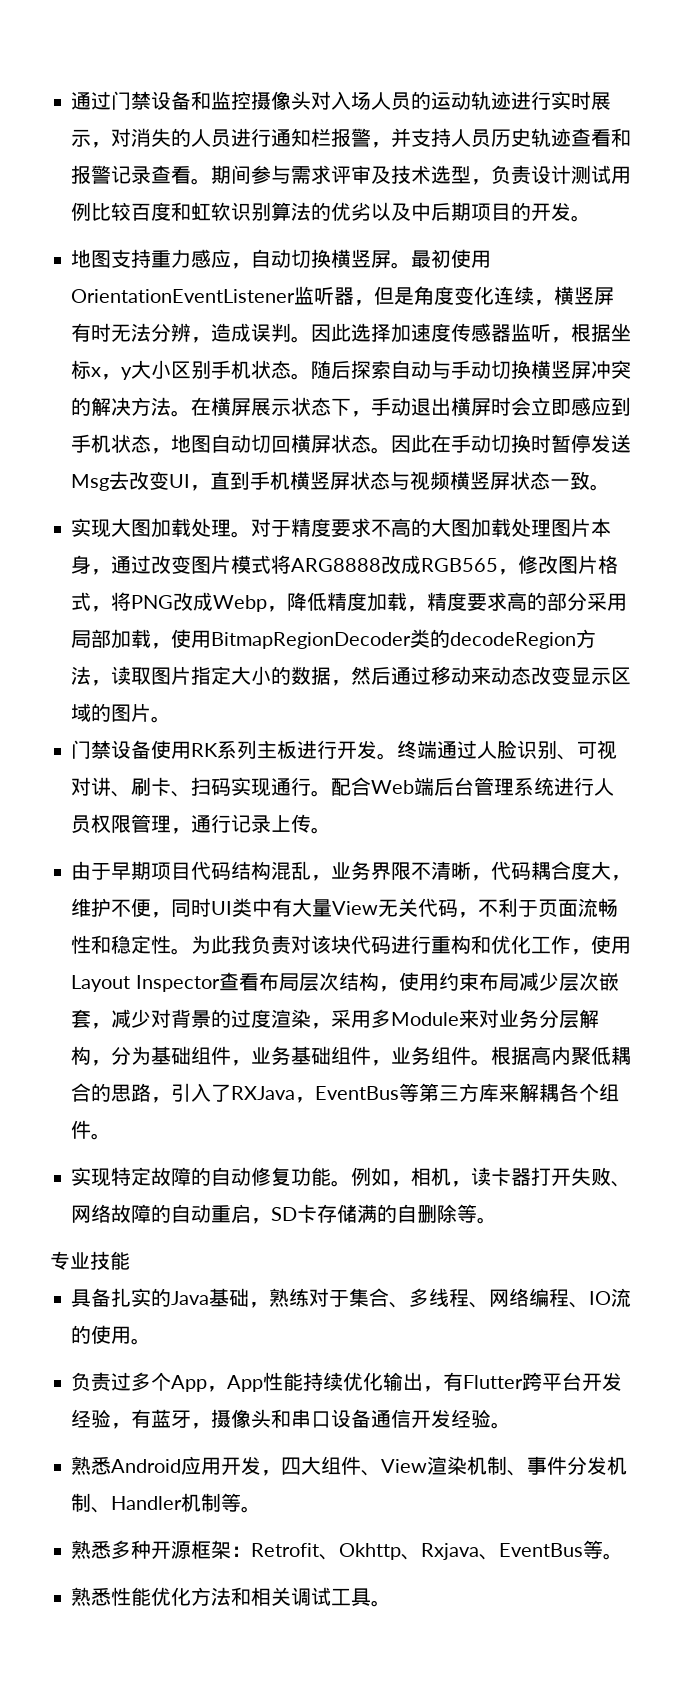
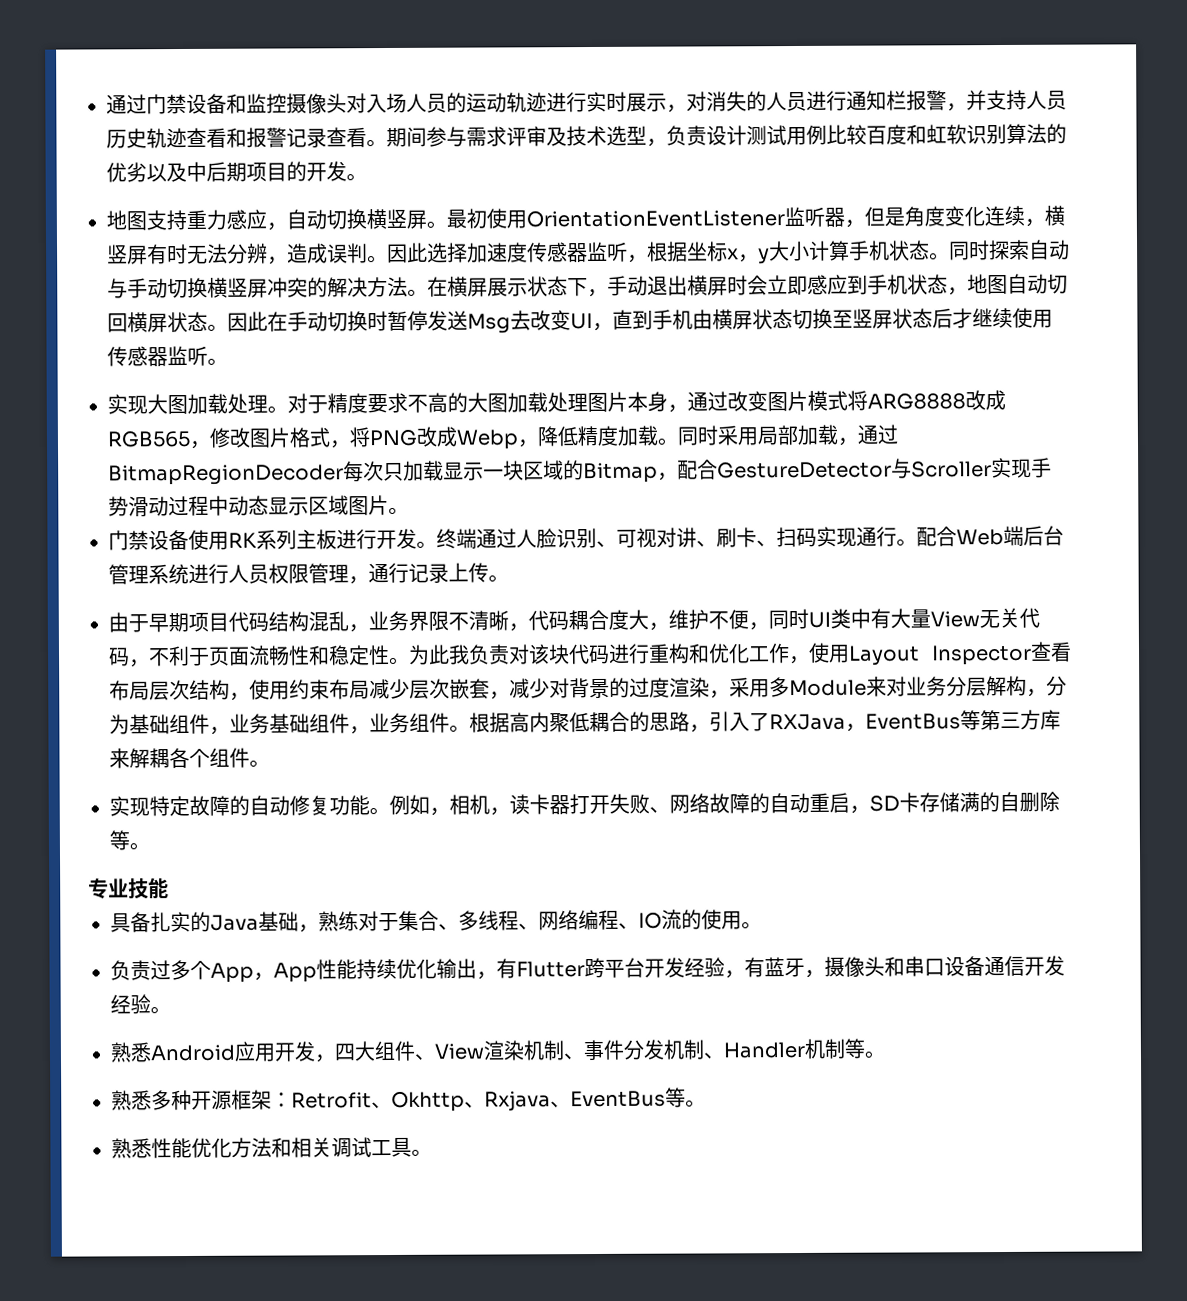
- 因此选择加速度传感器监听，根据坐标x，y大小区别手机状态。
+ 因此选择加速度传感器监听，根据坐标x，y大小计算手机状态。
- 随后探索自动与手动切换横竖屏冲突的解决方法。
+ 同时探索自动与手动切换横竖屏冲突的解决方法。
- 因此在手动切换时暂停发送Msg去改变UI，直到手机横竖屏状态与视频横竖屏状态一致。
+ 因此在手动切换时暂停发送Msg去改变UI，直到手机由横屏状态切换至竖屏状态后才继续使用传感器监听。
- 对于精度要求不高的大图加载处理图片本身，通过改变图片模式将ARG8888改成RGB565，修改图片格式，将PNG改成Webp，降低精度加载，精度要求高的部分采用局部加载，使用BitmapRegionDecoder类的decodeRegion方法，读取图片指定大小的数据，然后通过移动来动态改变显示区域的图片。
+ 对于精度要求不高的大图加载处理图片本身，通过改变图片模式将ARG8888改成RGB565，修改图片格式，将PNG改成Webp，降低精度加载。同时采用局部加载，通过BitmapRegionDecoder每次只加载显示一块区域的Bitmap，配合GestureDetector与Scroller实现手势滑动过程中动态显示区域图片。

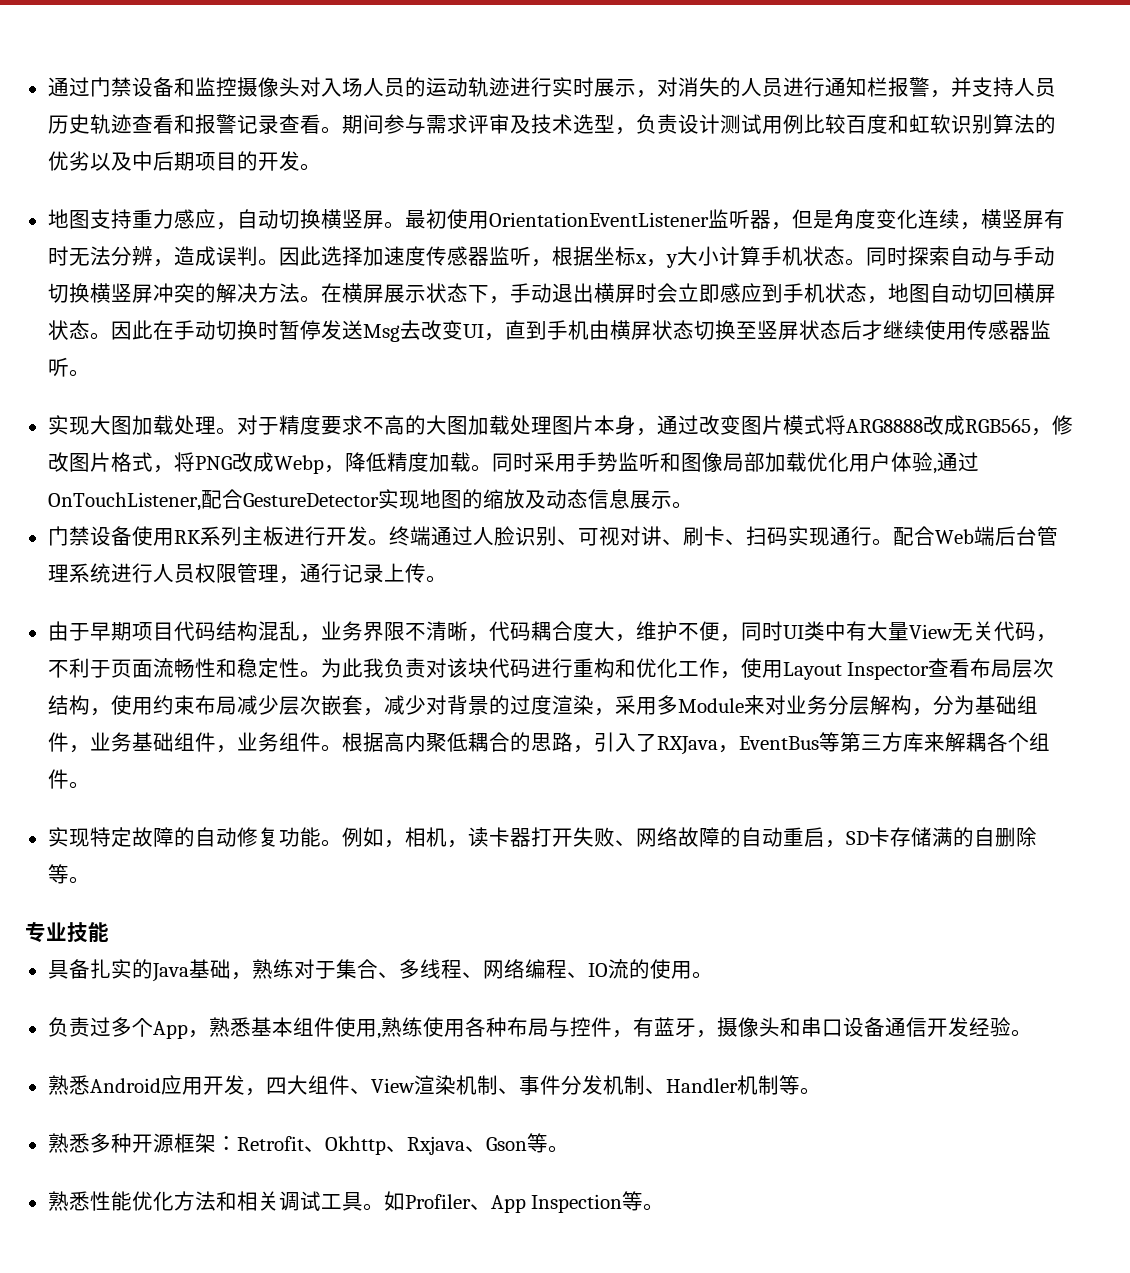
- 同时采用局部加载，通过BitmapRegionDecoder每次只加载显示一块区域的Bitmap，配合GestureDetector与Scroller实现手势滑动过程中动态显示区域图片。
+ 同时采用手势监听和图像局部加载优化用户体验,通过OnTouchListener,配合GestureDetector实现地图的缩放及动态信息展示。
- 负责过多个App，App性能持续优化输出，有Flutter跨平台开发经验，有蓝牙，摄像头和串口设备通信开发经验。
+ 负责过多个App，熟悉基本组件使用,熟练使用各种布局与控件，有蓝牙，摄像头和串口设备通信开发经验。
- 熟悉多种开源框架：Retrofit、Okhttp、Rxjava、EventBus等。
+ 熟悉多种开源框架：Retrofit、Okhttp、Rxjava、Gson等。
+ 如Profiler、App Inspection等。

